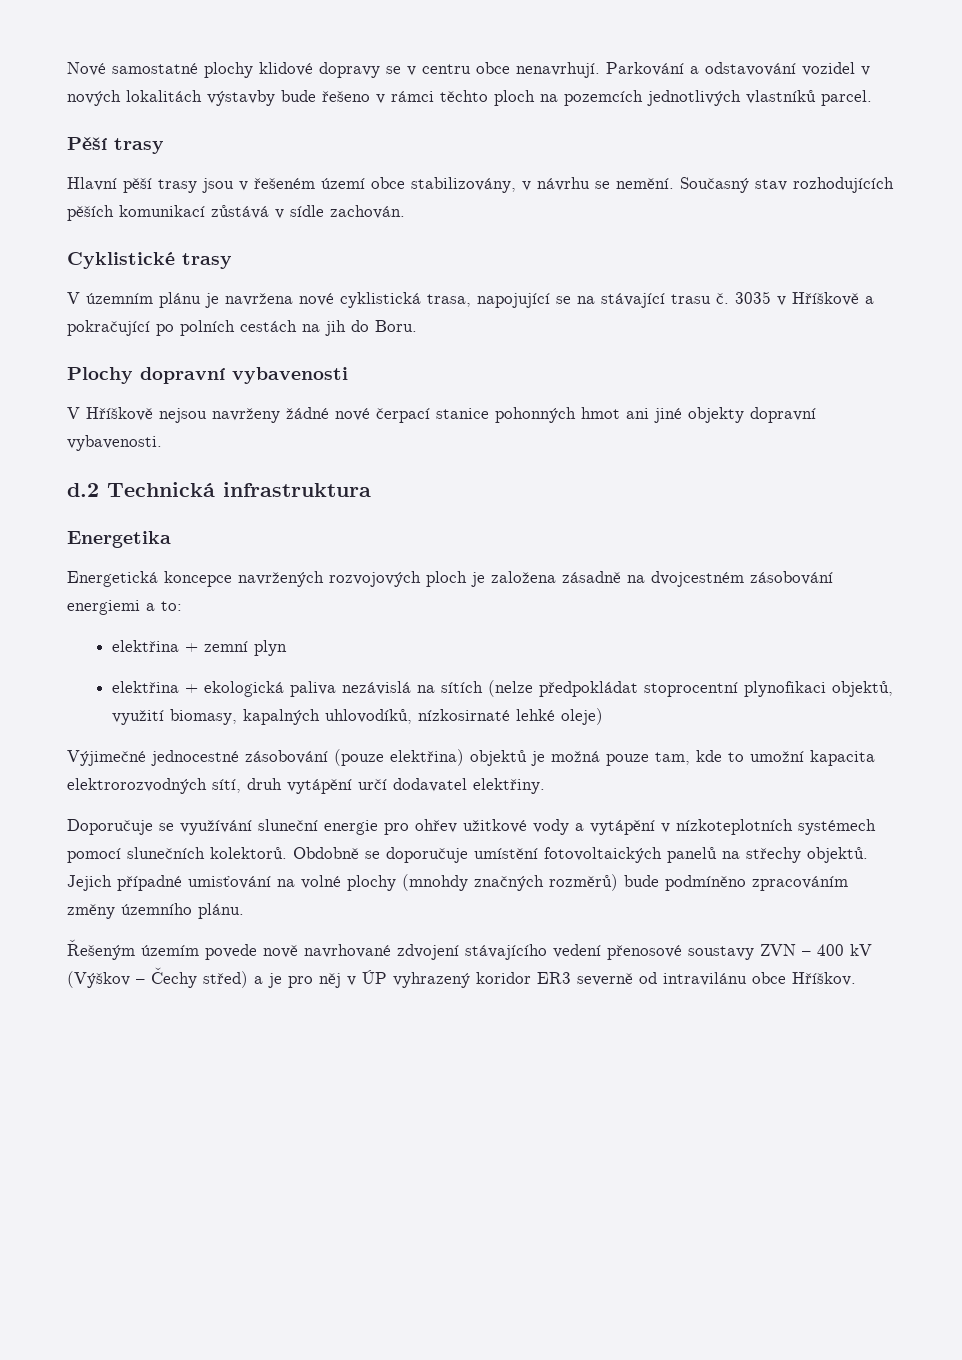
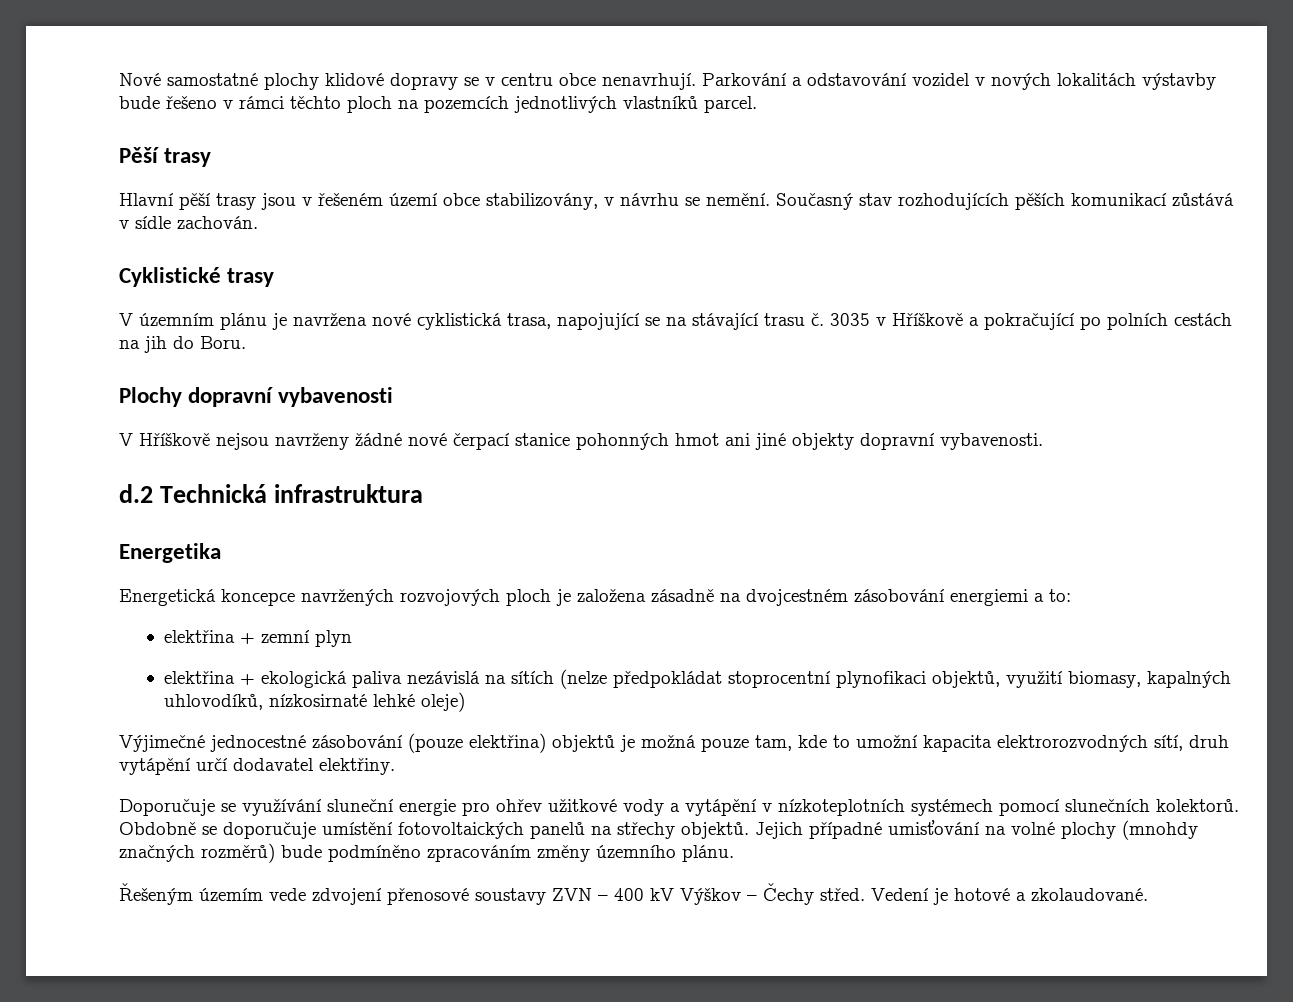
- Řešeným územím povede nově navrhované zdvojení stávajícího vedení přenosové soustavy ZVN – 400 kV (Výškov – Čechy střed) a je pro něj v ÚP vyhrazený koridor ER3 severně od intravilánu obce Hříškov.
+ Řešeným územím vede zdvojení přenosové soustavy ZVN – 400 kV Výškov – Čechy střed. Vedení je hotové a zkolaudované.

